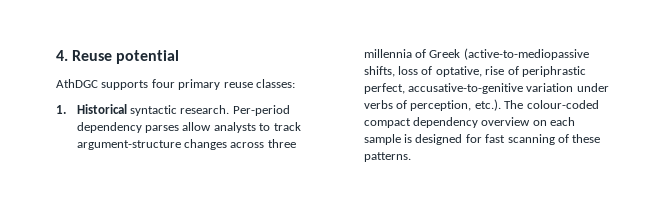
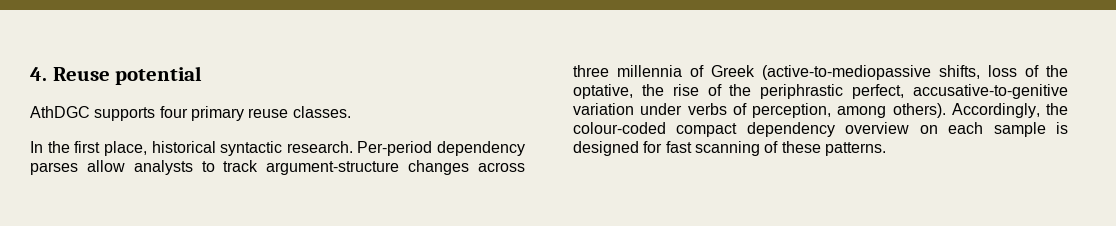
- AthDGC supports four primary reuse classes:
- 1. Historical syntactic research.
+ AthDGC supports four primary reuse classes.
+ In the first place, historical syntactic research.
- Per-period dependency parses allow analysts to track argument-structure changes across three millennia of Greek (active-to-mediopassive shifts, loss of optative, rise of periphrastic perfect, accusative-to-genitive variation under verbs of perception, etc.). The colour-coded compact dependency overview on each sample is designed for fast scanning of these patterns.
+ Per-period dependency parses allow analysts to track argument-structure changes across three millennia of Greek (active-to-mediopassive shifts, loss of the optative, the rise of the periphrastic perfect, accusative-to-genitive variation under verbs of perception, among others). Accordingly, the colour-coded compact dependency overview on each sample is designed for fast scanning of these patterns.

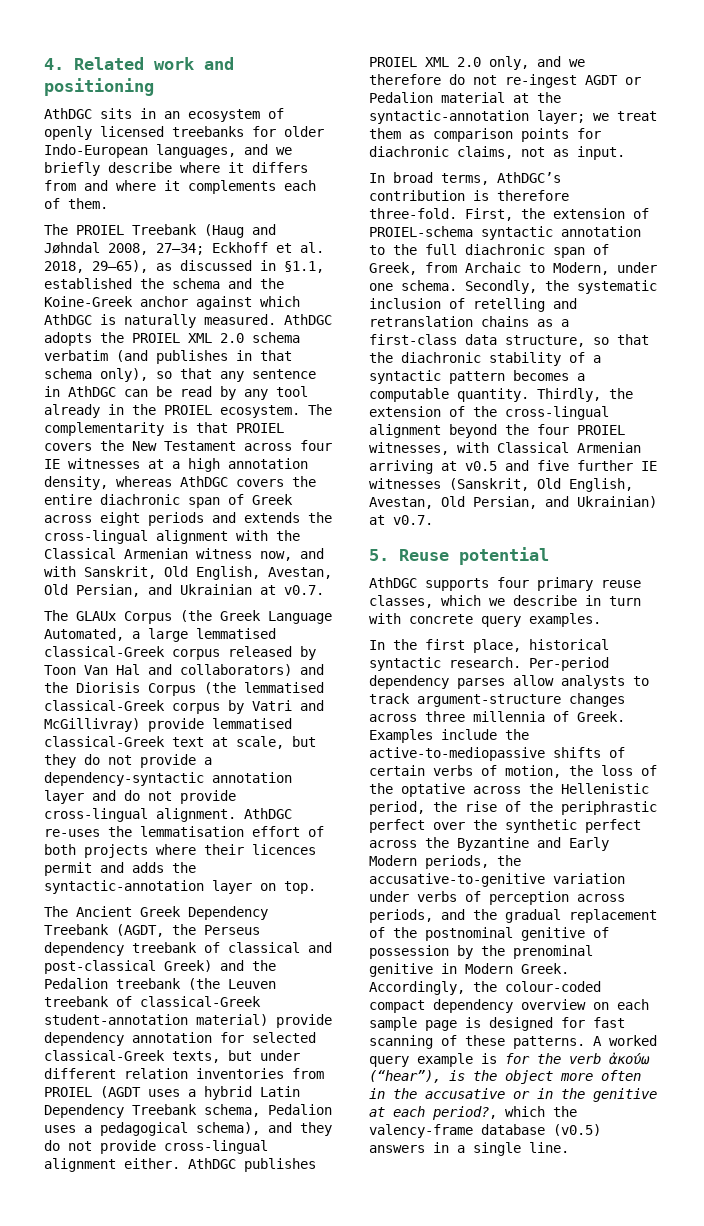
- 4. Reuse potential
+ 4. Related work and positioning
+ AthDGC sits in an ecosystem of openly licensed treebanks for older Indo-European languages, and we briefly describe where it differs from and where it complements each of them.
+ The PROIEL Treebank (Haug and Jøhndal 2008, 27–34; Eckhoff et al. 2018, 29–65), as discussed in §1.1, established the schema and the Koine-Greek anchor against which AthDGC is naturally measured. AthDGC adopts the PROIEL XML 2.0 schema verbatim (and publishes in that schema only), so that any sentence in AthDGC can be read by any tool already in the PROIEL ecosystem. The complementarity is that PROIEL covers the New Testament across four IE witnesses at a high annotation density, whereas AthDGC covers the entire diachronic span of Greek across eight periods and extends the cross-lingual alignment with the Classical Armenian witness now, and with Sanskrit, Old English, Avestan, Old Persian, and Ukrainian at v0.7.
+ The GLAUx Corpus (the Greek Language Automated, a large lemmatised classical-Greek corpus released by Toon Van Hal and collaborators) and the Diorisis Corpus (the lemmatised classical-Greek corpus by Vatri and McGillivray) provide lemmatised classical-Greek text at scale, but they do not provide a dependency-syntactic annotation layer and do not provide cross-lingual alignment. AthDGC re-uses the lemmatisation effort of both projects where their licences permit and adds the syntactic-annotation layer on top.
+ The Ancient Greek Dependency Treebank (AGDT, the Perseus dependency treebank of classical and post-classical Greek) and the Pedalion treebank (the Leuven treebank of classical-Greek student-annotation material) provide dependency annotation for selected classical-Greek texts, but under different relation inventories from PROIEL (AGDT uses a hybrid Latin Dependency Treebank schema, Pedalion uses a pedagogical schema), and they do not provide cross-lingual alignment either. AthDGC publishes PROIEL XML 2.0 only, and we therefore do not re-ingest AGDT or Pedalion material at the syntactic-annotation layer; we treat them as comparison points for diachronic claims, not as input.
+ In broad terms, AthDGC’s contribution is therefore three-fold. First, the extension of PROIEL-schema syntactic annotation to the full diachronic span of Greek, from Archaic to Modern, under one schema. Secondly, the systematic inclusion of retelling and retranslation chains as a first-class data structure, so that the diachronic stability of a syntactic pattern becomes a computable quantity. Thirdly, the extension of the cross-lingual alignment beyond the four PROIEL witnesses, with Classical Armenian arriving at v0.5 and five further IE witnesses (Sanskrit, Old English, Avestan, Old Persian, and Ukrainian) at v0.7.
+ 5. Reuse potential
- AthDGC supports four primary reuse classes.
+ AthDGC supports four primary reuse classes, which we describe in turn with concrete query examples.
- Per-period dependency parses allow analysts to track argument-structure changes across three millennia of Greek (active-to-mediopassive shifts, loss of the optative, the rise of the periphrastic perfect, accusative-to-genitive variation under verbs of perception, among others).
+ Per-period dependency parses allow analysts to track argument-structure changes across three millennia of Greek. Examples include the active-to-mediopassive shifts of certain verbs of motion, the loss of the optative across the Hellenistic period, the rise of the periphrastic perfect over the synthetic perfect across the Byzantine and Early Modern periods, the accusative-to-genitive variation under verbs of perception across periods, and the gradual replacement of the postnominal genitive of possession by the prenominal genitive in Modern Greek.
- Accordingly, the colour-coded compact dependency overview on each sample is designed for fast scanning of these patterns.
+ Accordingly, the colour-coded compact dependency overview on each sample page is designed for fast scanning of these patterns.
+ A worked query example is for the verb ἀκούω (“hear”), is the object more often in the accusative or in the genitive at each period?, which the valency-frame database (v0.5) answers in a single line.

